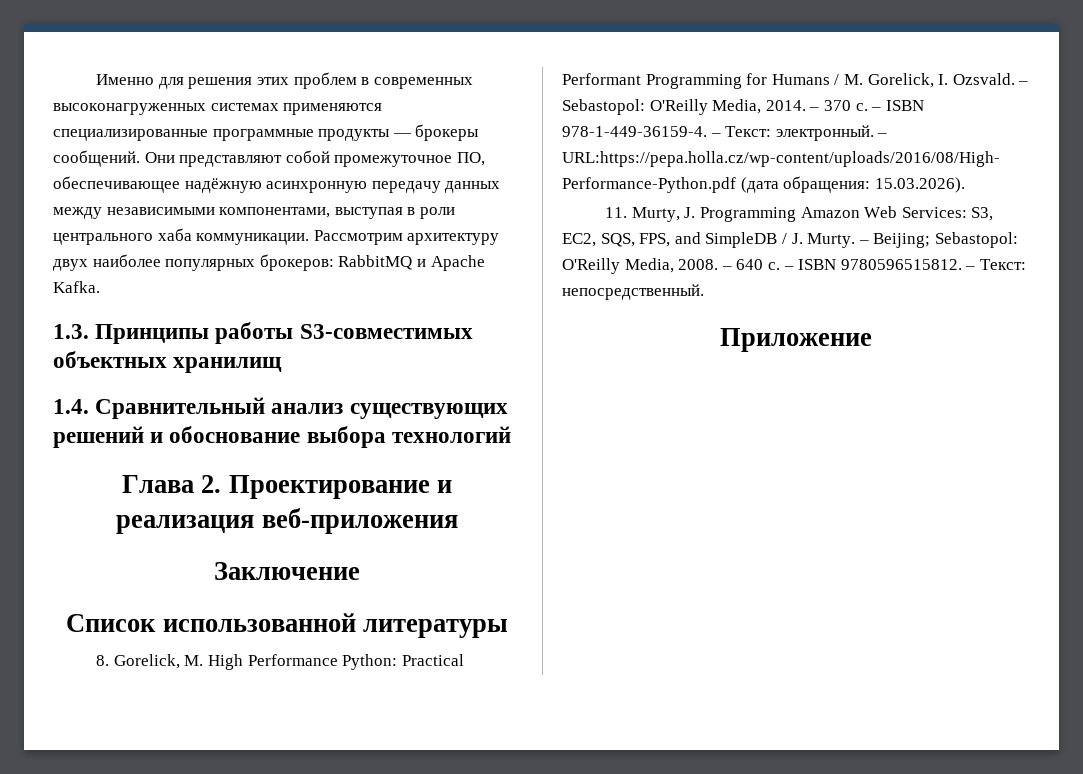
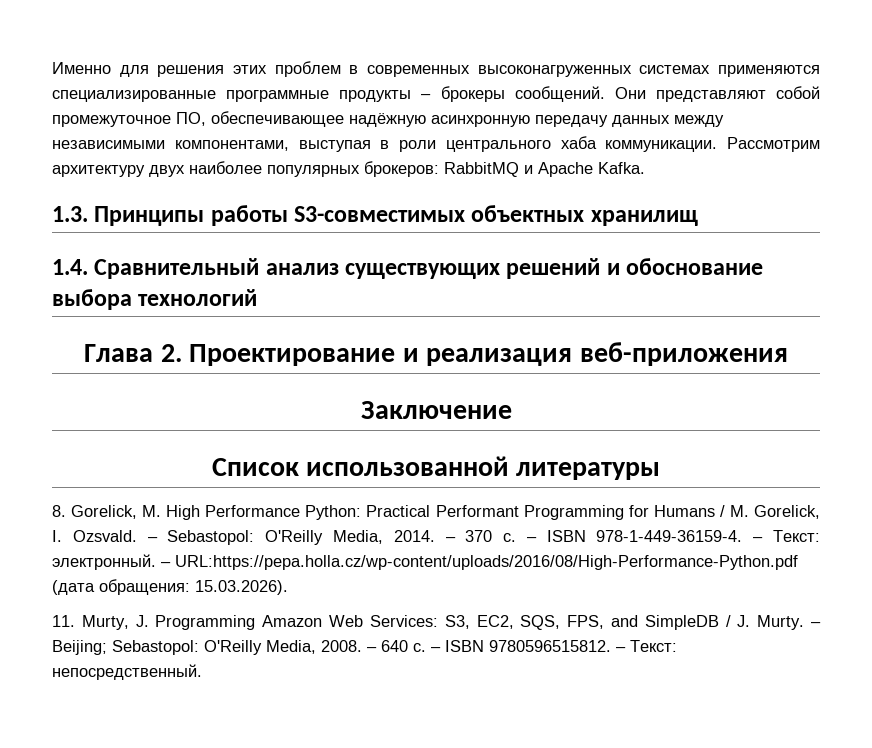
- Именно для решения этих проблем в современных высоконагруженных системах применяются специализированные программные продукты — брокеры сообщений.
+ Именно для решения этих проблем в современных высоконагруженных системах применяются специализированные программные продукты – брокеры сообщений.
- Приложение

